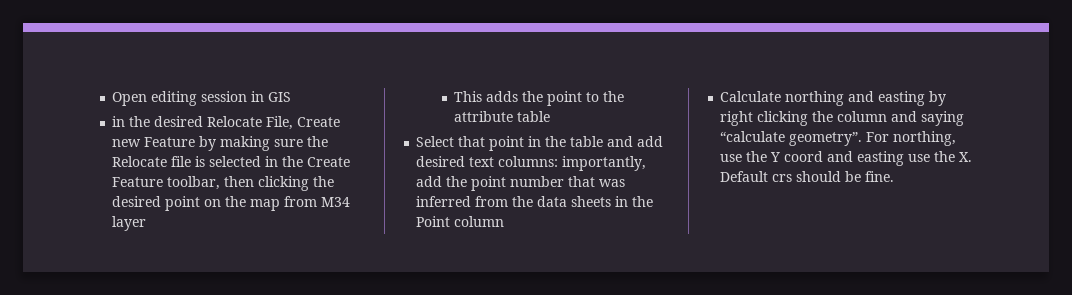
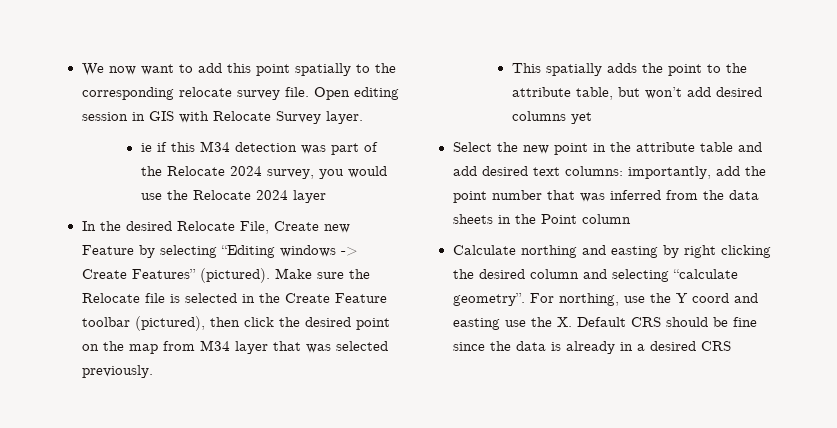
+ We now want to add this point spatially to the corresponding relocate survey file.
- Open editing session in GIS
- in the desired Relocate File, Create new Feature by making sure the Relocate file is selected in the Create Feature toolbar, then clicking the desired point on the map from M34 layer
+ Open editing session in GIS with Relocate Survey layer.
+ ie if this M34 detection was part of the Relocate 2024 survey, you would use the Relocate 2024 layer
+ In the desired Relocate File, Create new Feature by selecting “Editing windows -> Create Features” (pictured). Make sure the Relocate file is selected in the Create Feature toolbar (pictured), then click the desired point on the map from M34 layer that was selected previously.
- This adds the point to the attribute table
+ This spatially adds the point to the attribute table, but won’t add desired columns yet
- Select that point in the table and add desired text columns: importantly, add the point number that was inferred from the data sheets in the Point column
+ Select the new point in the attribute table and add desired text columns: importantly, add the point number that was inferred from the data sheets in the Point column
- Calculate northing and easting by right clicking the column and saying “calculate geometry”.
+ Calculate northing and easting by right clicking the desired column and selecting “calculate geometry”.
- For northing, use the Y coord and easting use the X. Default crs should be fine.
+ For northing, use the Y coord and easting use the X. Default CRS should be fine since the data is already in a desired CRS

